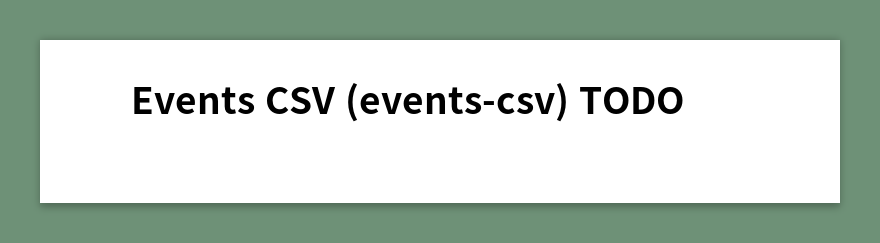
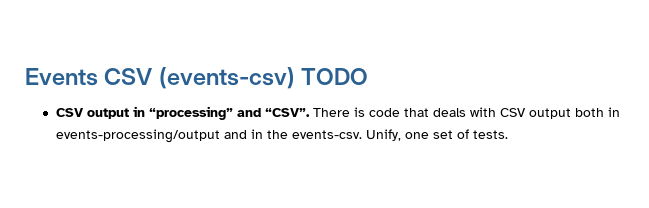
+ CSV output in “processing” and “CSV”. There is code that deals with CSV output both in events-processing/output and in the events-csv. Unify, one set of tests.

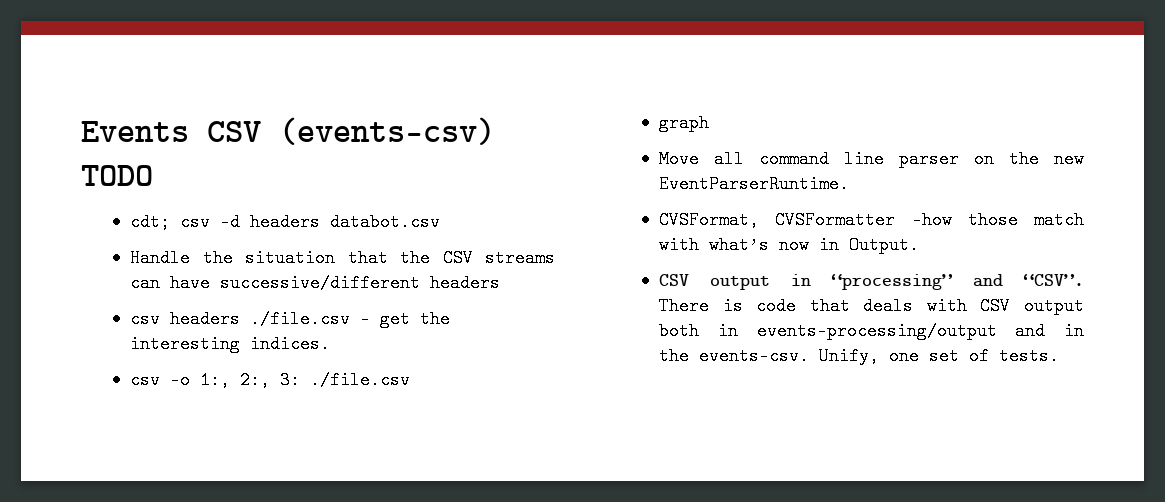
+ cdt; csv -d headers databot.csv
+ Handle the situation that the CSV streams can have successive/different headers
+ csv headers ./file.csv – get the interesting indices.
+ csv –o 1:, 2:, 3: ./file.csv
+ graph
+ Move all command line parser on the new EventParserRuntime.
+ CVSFormat, CVSFormatter –how those match with what’s now in Output.

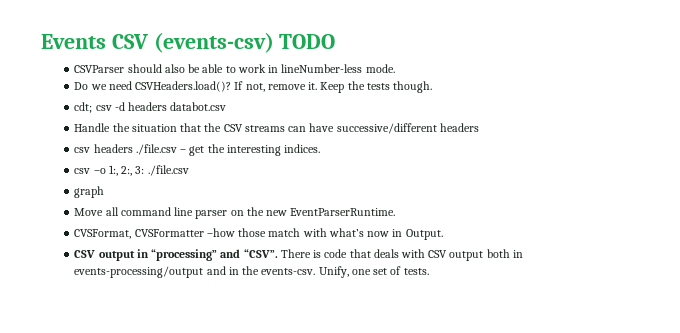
+ CSVParser should also be able to work in lineNumber-less mode.
+ Do we need CSVHeaders.load()? If not, remove it. Keep the tests though.

